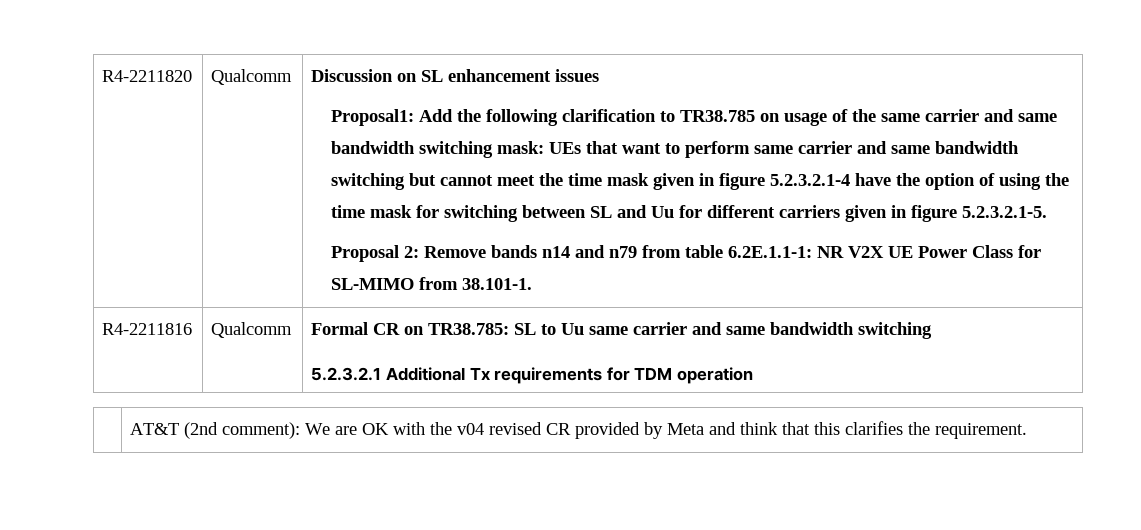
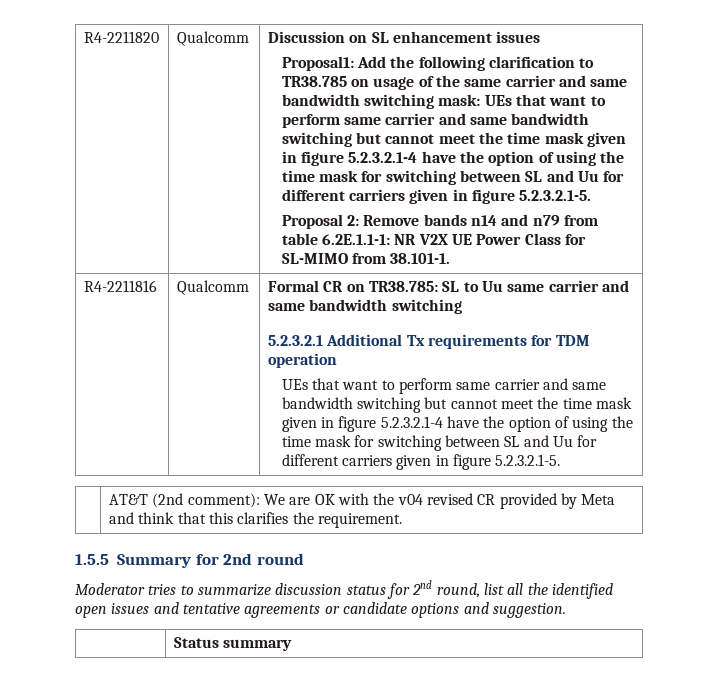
  5.2.3.2.1 Additional Tx requirements for TDM operation
+ UEs that want to perform same carrier and same bandwidth switching but cannot meet the time mask given in figure 5.2.3.2.1-4 have the option of using the time mask for switching between SL and Uu for different carriers given in figure 5.2.3.2.1-5.
+ 1.5.5 Summary for 2nd round
+ Moderator tries to summarize discussion status for 2nd round, list all the identified open issues and tentative agreements or candidate options and suggestion.
+ | Status summary

